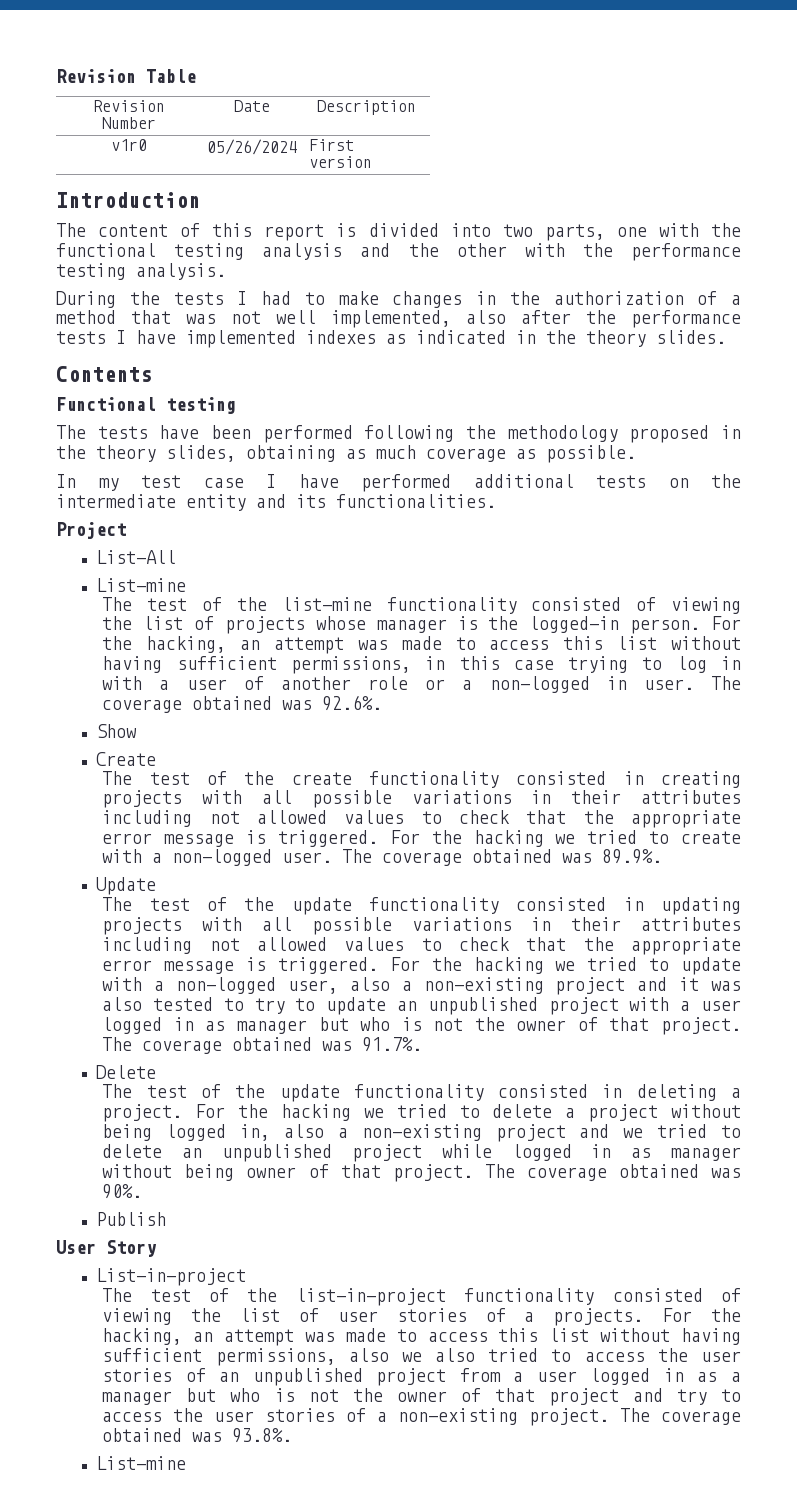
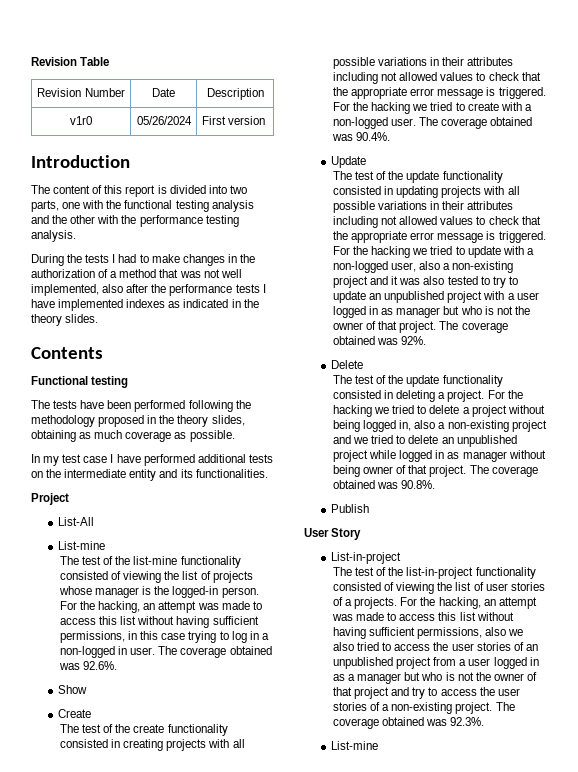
- For the hacking, an attempt was made to access this list without having sufficient permissions, in this case trying to log in with a user of another role or a non-logged in user.
+ For the hacking, an attempt was made to access this list without having sufficient permissions, in this case trying to log in a non-logged in user.
- The coverage obtained was 89.9%.
+ The coverage obtained was 90.4%.
- The coverage obtained was 91.7%.
+ The coverage obtained was 92%.
- The coverage obtained was 90%.
+ The coverage obtained was 90.8%.
- The coverage obtained was 93.8%.
+ The coverage obtained was 92.3%.

